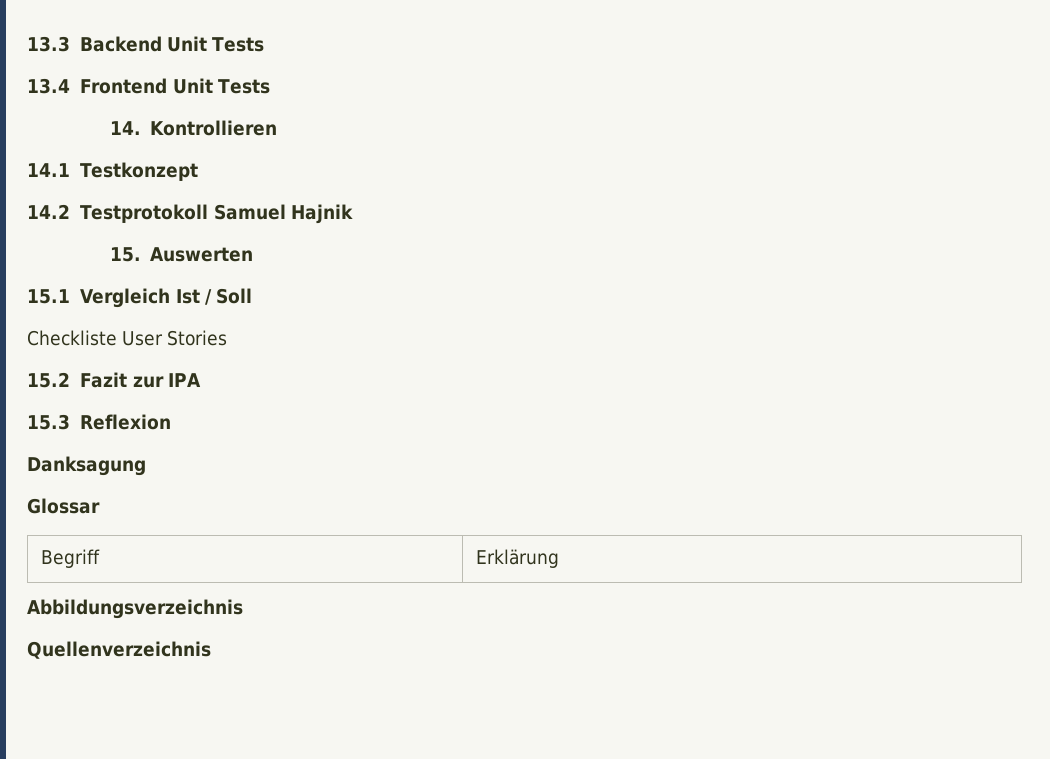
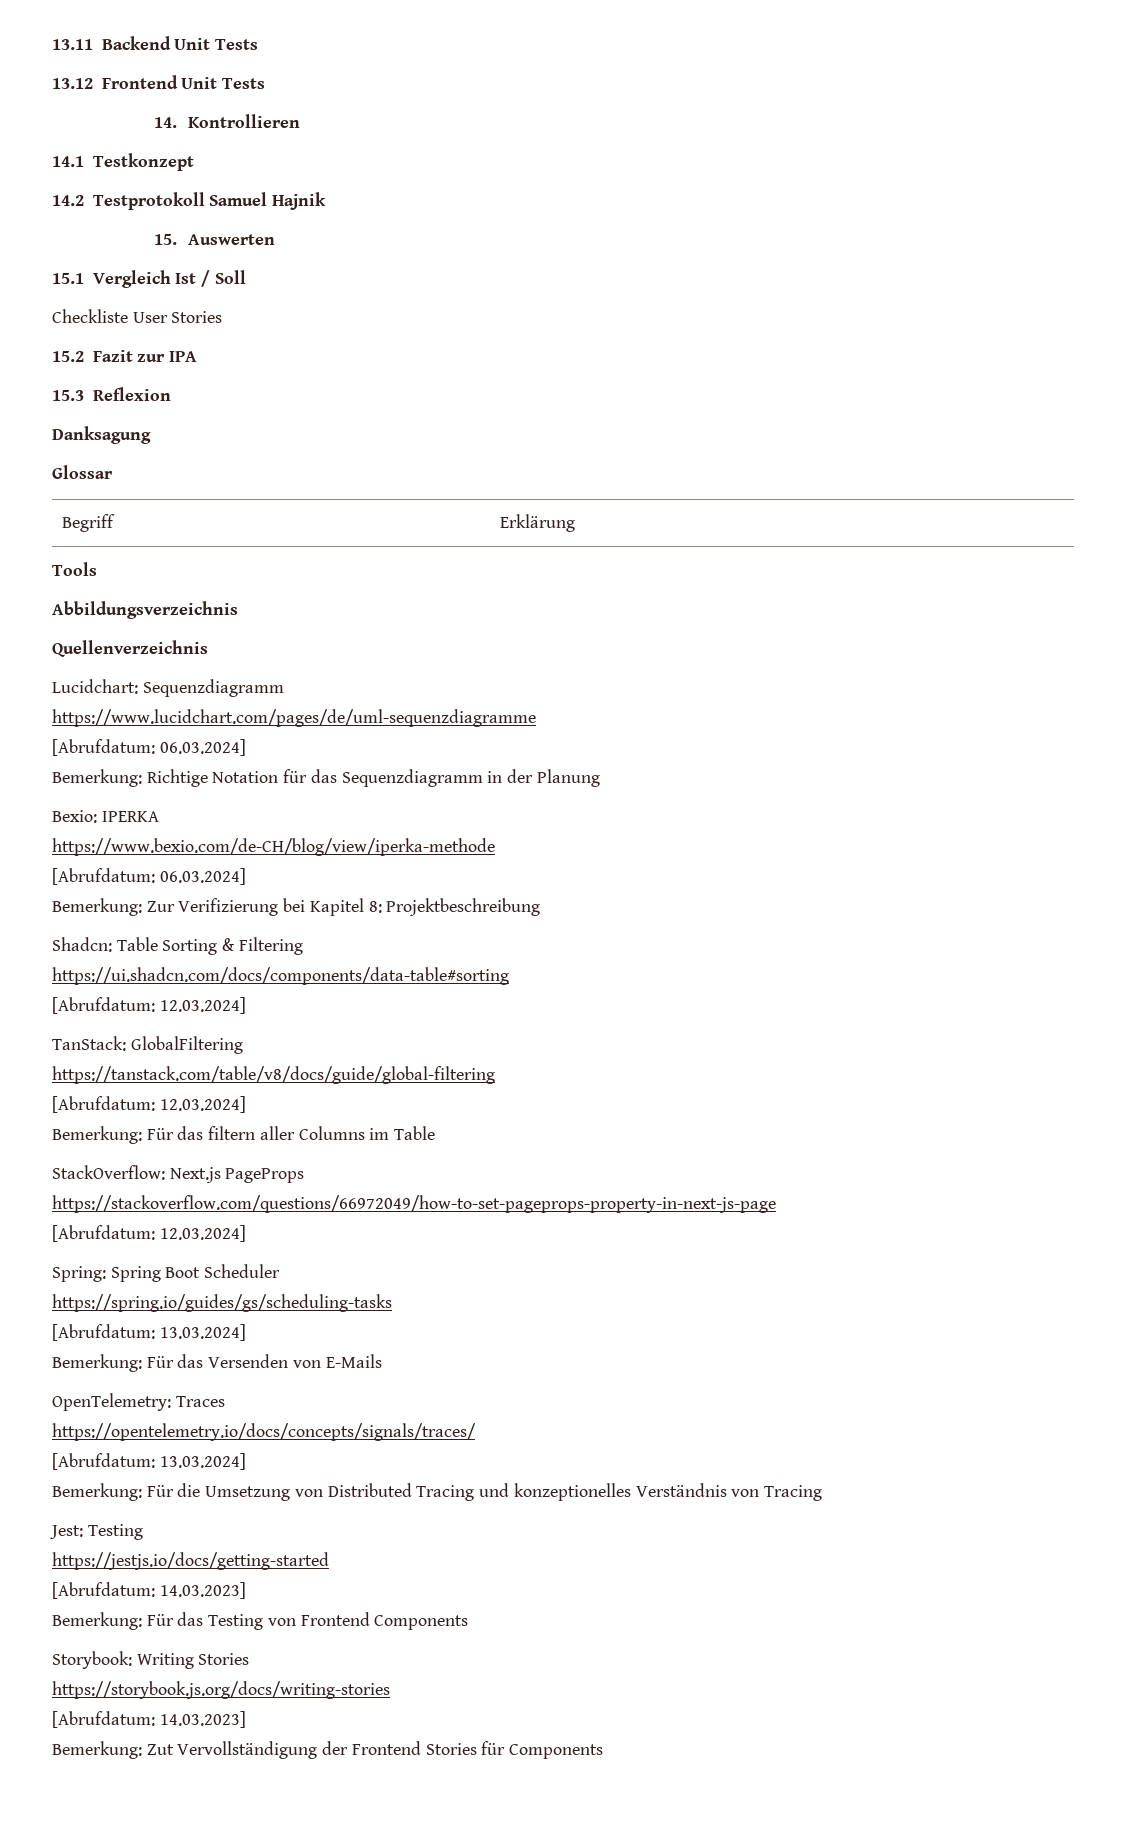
- 13.3 Backend Unit Tests
+ 13.11 Backend Unit Tests
- 13.4 Frontend Unit Tests
+ 13.12 Frontend Unit Tests
+ Tools
+ Lucidchart: Sequenzdiagramm
+ https://www.lucidchart.com/pages/de/uml-sequenzdiagramme
+ [Abrufdatum: 06.03.2024]
+ Bemerkung: Richtige Notation für das Sequenzdiagramm in der Planung
+ Bexio: IPERKA
+ https://www.bexio.com/de-CH/blog/view/iperka-methode
+ [Abrufdatum: 06.03.2024]
+ Bemerkung: Zur Verifizierung bei Kapitel 8: Projektbeschreibung
+ Shadcn: Table Sorting & Filtering
+ https://ui.shadcn.com/docs/components/data-table#sorting
+ [Abrufdatum: 12.03.2024]
+ TanStack: GlobalFiltering
+ https://tanstack.com/table/v8/docs/guide/global-filtering
+ [Abrufdatum: 12.03.2024]
+ Bemerkung: Für das filtern aller Columns im Table
+ StackOverflow: Next.js PageProps
+ https://stackoverflow.com/questions/66972049/how-to-set-pageprops-property-in-next-js-page
+ [Abrufdatum: 12.03.2024]
+ Spring: Spring Boot Scheduler
+ https://spring.io/guides/gs/scheduling-tasks
+ [Abrufdatum: 13.03.2024]
+ Bemerkung: Für das Versenden von E-Mails
+ OpenTelemetry: Traces
+ https://opentelemetry.io/docs/concepts/signals/traces/
+ [Abrufdatum: 13.03.2024]
+ Bemerkung: Für die Umsetzung von Distributed Tracing und konzeptionelles Verständnis von Tracing
+ Jest: Testing
+ https://jestjs.io/docs/getting-started
+ [Abrufdatum: 14.03.2023]
+ Bemerkung: Für das Testing von Frontend Components
+ Storybook: Writing Stories
+ https://storybook.js.org/docs/writing-stories
+ [Abrufdatum: 14.03.2023]
+ Bemerkung: Zut Vervollständigung der Frontend Stories für Components

